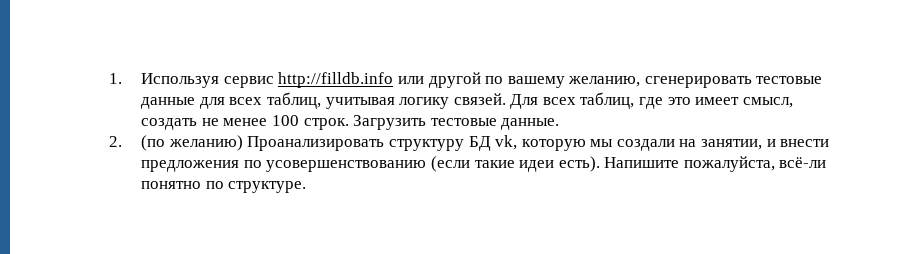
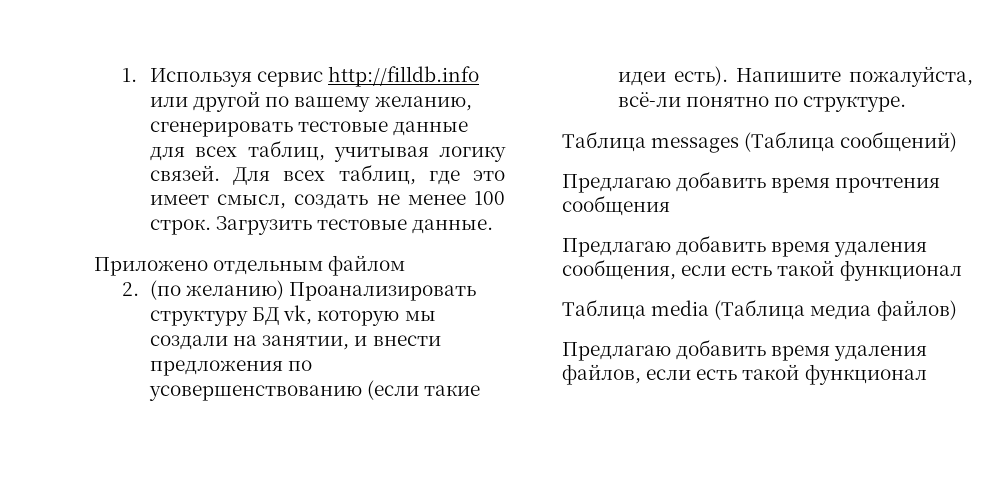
+ Приложено отдельным файлом
+ Таблица messages (Таблица сообщений)
+ Предлагаю добавить время прочтения сообщения
+ Предлагаю добавить время удаления сообщения, если есть такой функционал
+ Таблица media (Таблица медиа файлов)
+ Предлагаю добавить время удаления файлов, если есть такой функционал

